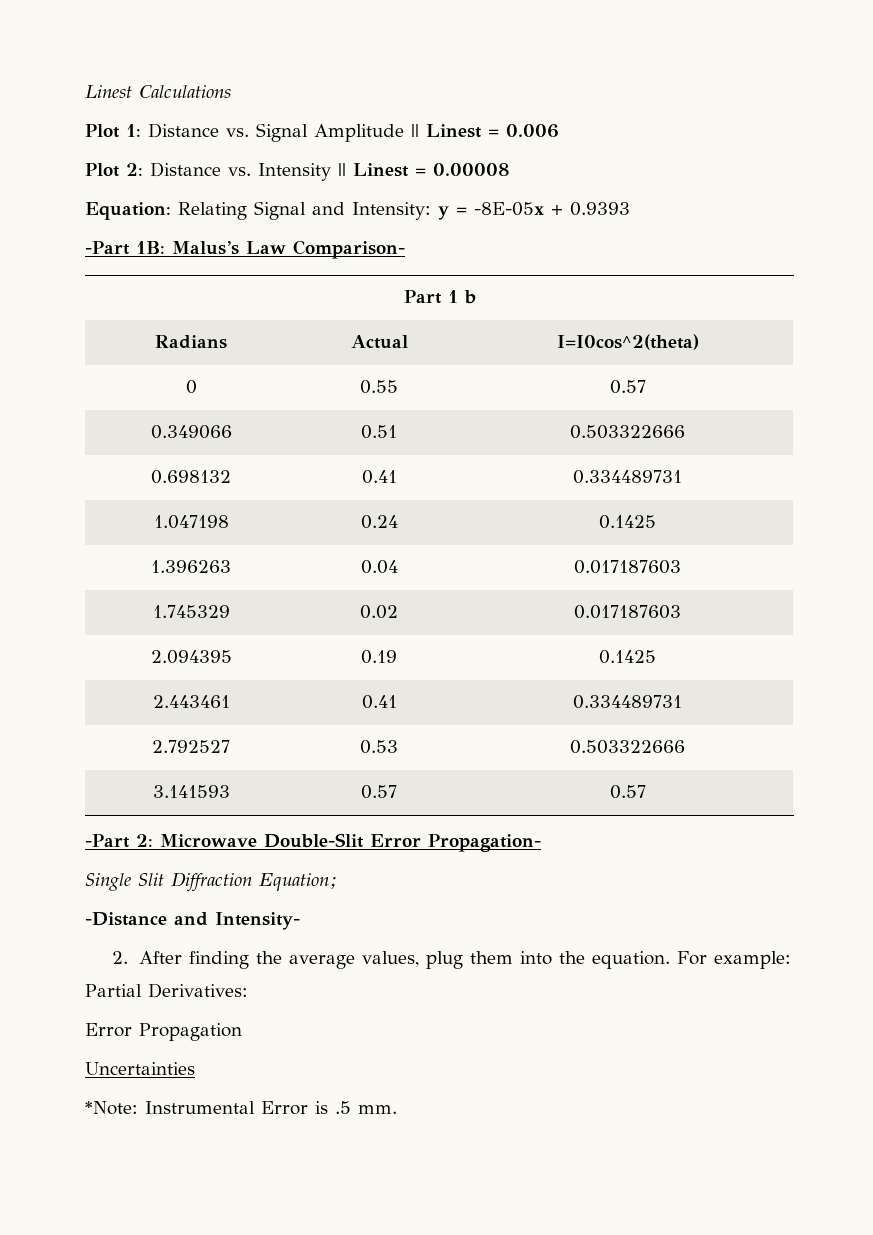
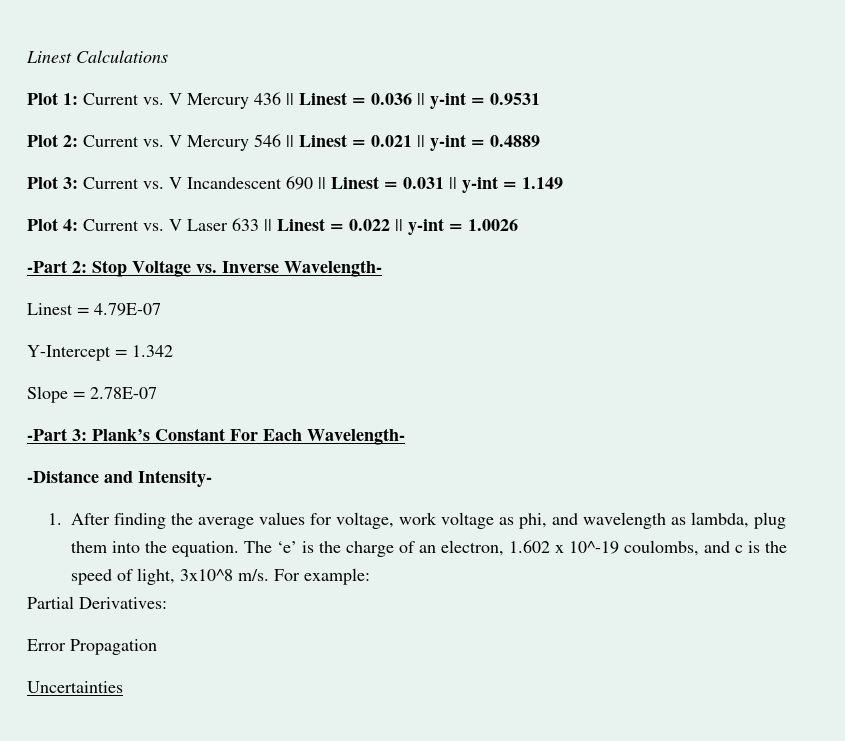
- Plot 1: Distance vs. Signal Amplitude || Linest = 0.006
- Plot 2: Distance vs. Intensity || Linest = 0.00008
- Equation: Relating Signal and Intensity: y = -8E-05x + 0.9393
- -Part 1B: Malus’s Law Comparison-
- Part 1 b
- Radians | Actual | I=I0cos^2(theta)
- 0 | 0.55 | 0.57
- 0.349066 | 0.51 | 0.503322666
- 0.698132 | 0.41 | 0.334489731
- 1.047198 | 0.24 | 0.1425
- 1.396263 | 0.04 | 0.017187603
- 1.745329 | 0.02 | 0.017187603
- 2.094395 | 0.19 | 0.1425
- 2.443461 | 0.41 | 0.334489731
- 2.792527 | 0.53 | 0.503322666
- 3.141593 | 0.57 | 0.57
- -Part 2: Microwave Double-Slit Error Propagation-
- Single Slit Diffraction Equation;
+ Plot 1: Current vs. V Mercury 436 || Linest = 0.036 || y-int = 0.9531
+ Plot 2: Current vs. V Mercury 546 || Linest = 0.021 || y-int = 0.4889
+ Plot 3: Current vs. V Incandescent 690 || Linest = 0.031 || y-int = 1.149
+ Plot 4: Current vs. V Laser 633 || Linest = 0.022 || y-int = 1.0026
+ -Part 2: Stop Voltage vs. Inverse Wavelength-
+ Linest = 4.79E-07
+ Y-Intercept = 1.342
+ Slope = 2.78E-07
+ -Part 3: Plank’s Constant For Each Wavelength-
- 2. After finding the average values, plug them into the equation.
+ 1. After finding the average values for voltage, work voltage as phi, and wavelength as lambda, plug them into the equation.
+ The ‘e’ is the charge of an electron, 1.602 x 10^-19 coulombs, and c is the speed of light, 3x10^8 m/s.
- *Note: Instrumental Error is .5 mm.

